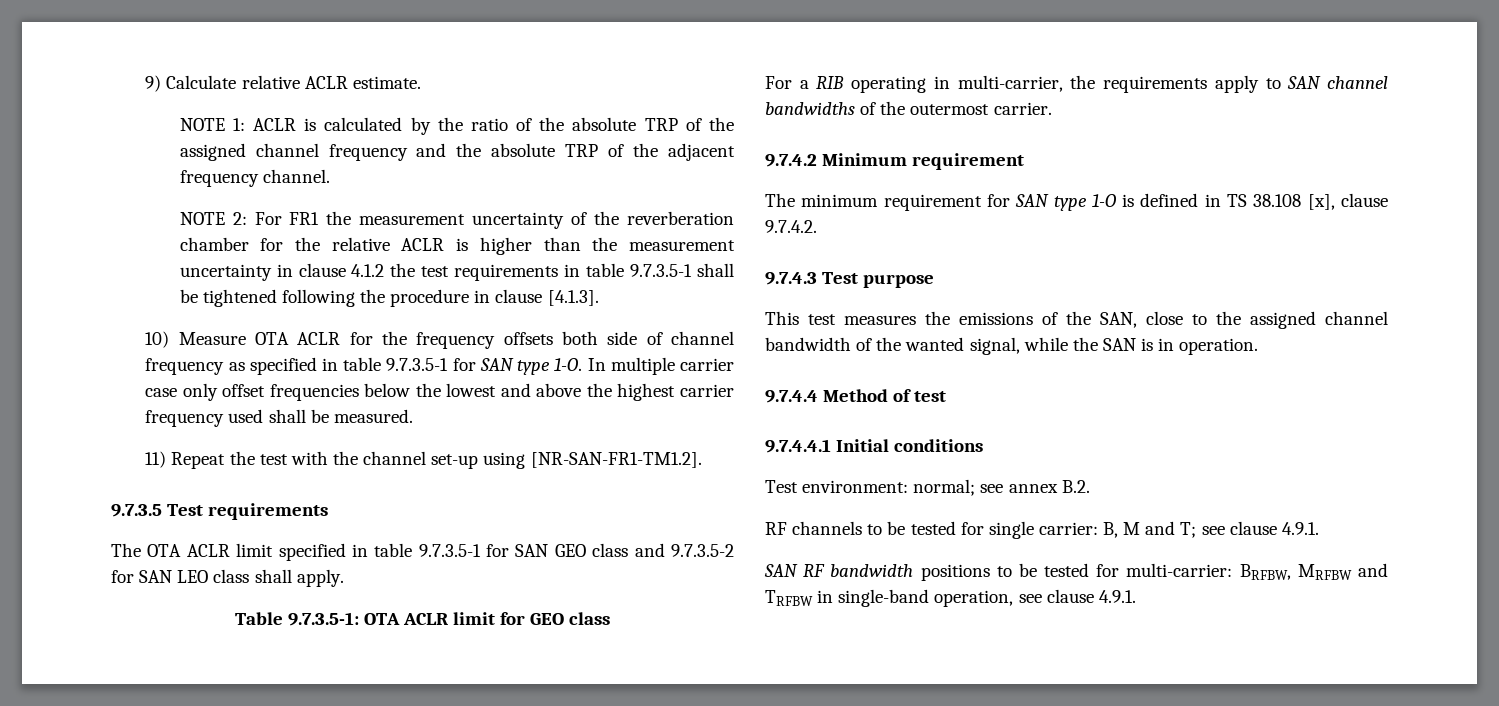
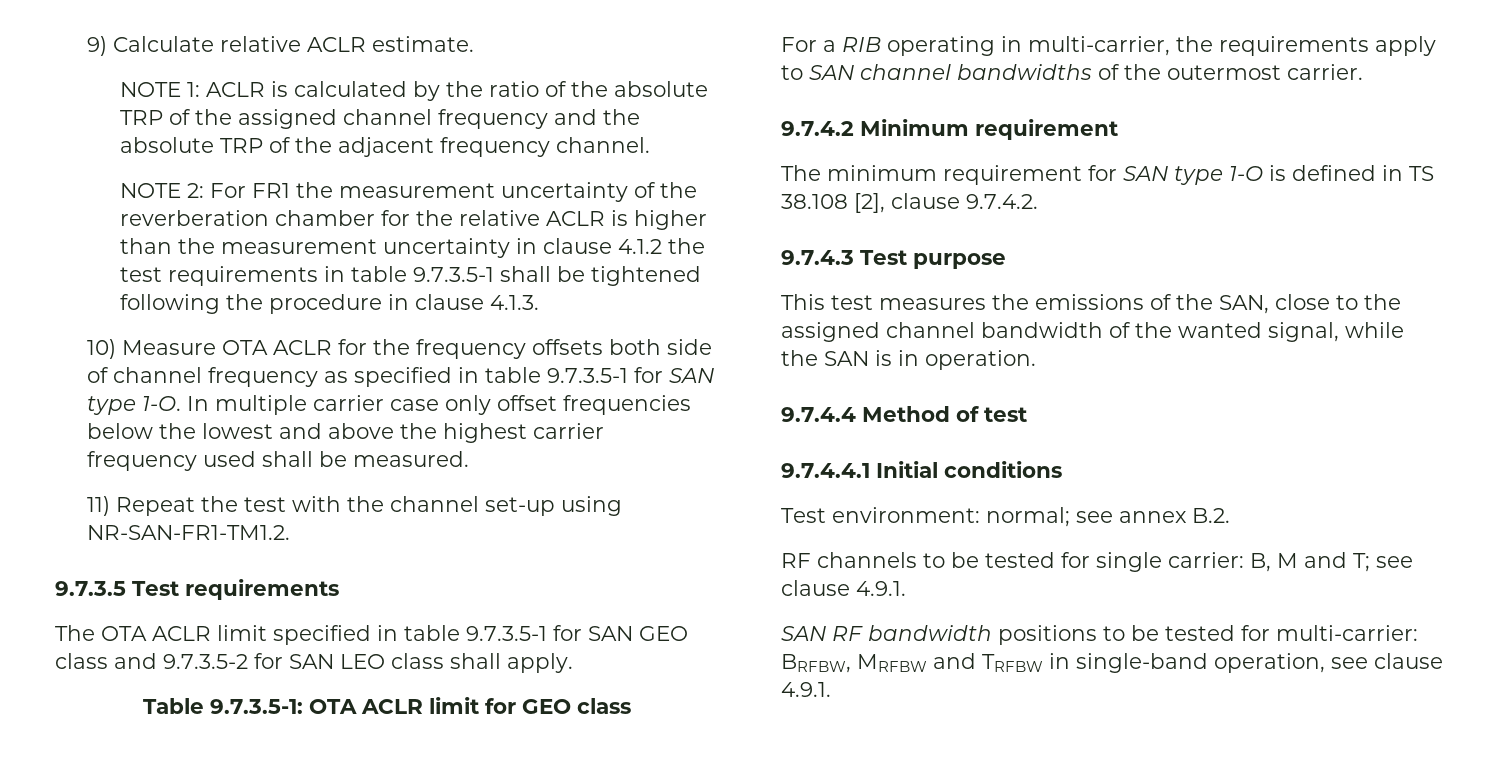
- NOTE 2: For FR1 the measurement uncertainty of the reverberation chamber for the relative ACLR is higher than the measurement uncertainty in clause 4.1.2 the test requirements in table 9.7.3.5-1 shall be tightened following the procedure in clause [4.1.3].
+ NOTE 2: For FR1 the measurement uncertainty of the reverberation chamber for the relative ACLR is higher than the measurement uncertainty in clause 4.1.2 the test requirements in table 9.7.3.5-1 shall be tightened following the procedure in clause 4.1.3.
- 11) Repeat the test with the channel set-up using [NR-SAN-FR1-TM1.2].
+ 11) Repeat the test with the channel set-up using NR-SAN-FR1-TM1.2.
- The minimum requirement for SAN type 1-O is defined in TS 38.108 [x], clause 9.7.4.2.
+ The minimum requirement for SAN type 1-O is defined in TS 38.108 [2], clause 9.7.4.2.

